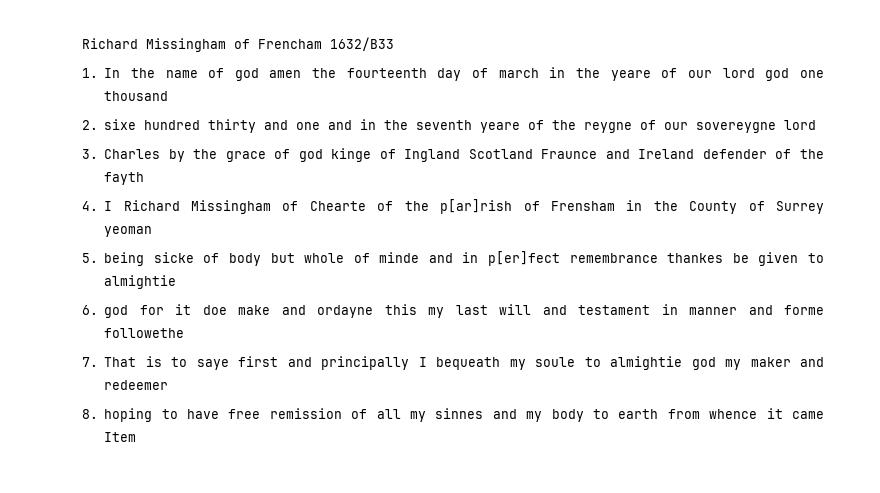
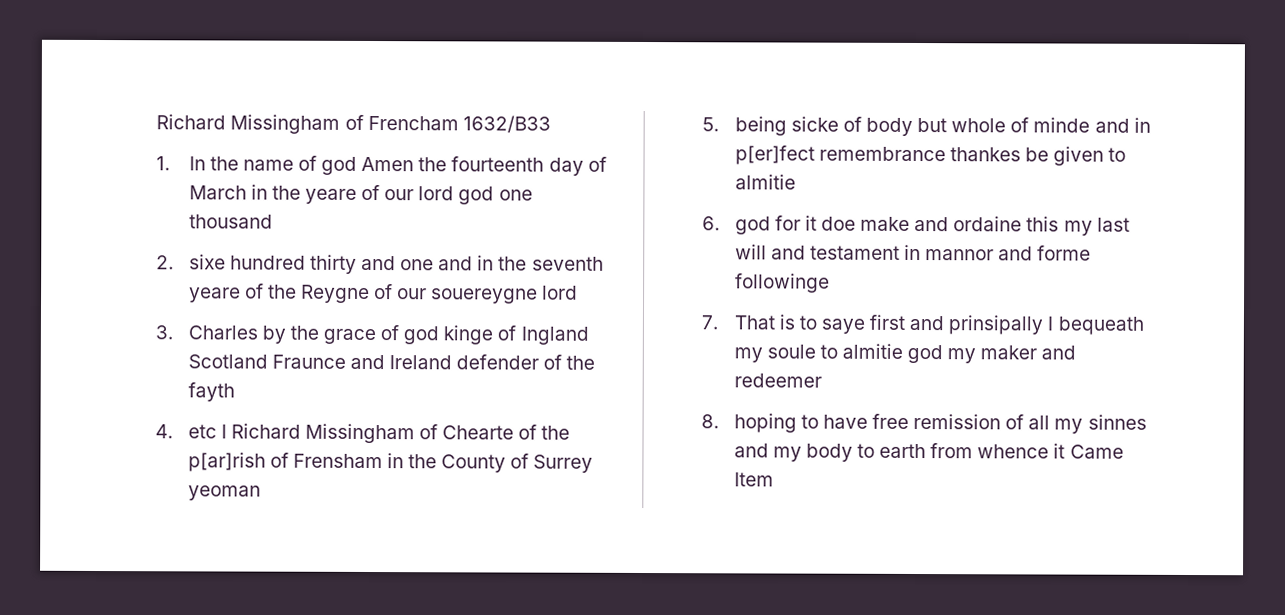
- 1. In the name of god amen the fourteenth day of march in the yeare of our lord god one thousand
+ 1. In the name of god Amen the fourteenth day of March in the yeare of our lord god one thousand
- 2. sixe hundred thirty and one and in the seventh yeare of the reygne of our sovereygne lord
+ 2. sixe hundred thirty and one and in the seventh yeare of the Reygne of our souereygne lord
- 4. I Richard Missingham of Chearte of the p[ar]rish of Frensham in the County of Surrey yeoman
+ 4. etc I Richard Missingham of Chearte of the p[ar]rish of Frensham in the County of Surrey yeoman
- 5. being sicke of body but whole of minde and in p[er]fect remembrance thankes be given to almightie
+ 5. being sicke of body but whole of minde and in p[er]fect remembrance thankes be given to almitie
- 6. god for it doe make and ordayne this my last will and testament in manner and forme followethe
+ 6. god for it doe make and ordaine this my last will and testament in mannor and forme followinge
- 7. That is to saye first and principally I bequeath my soule to almightie god my maker and redeemer
+ 7. That is to saye first and prinsipally I bequeath my soule to almitie god my maker and redeemer
- 8. hoping to have free remission of all my sinnes and my body to earth from whence it came Item
+ 8. hoping to have free remission of all my sinnes and my body to earth from whence it Came Item

